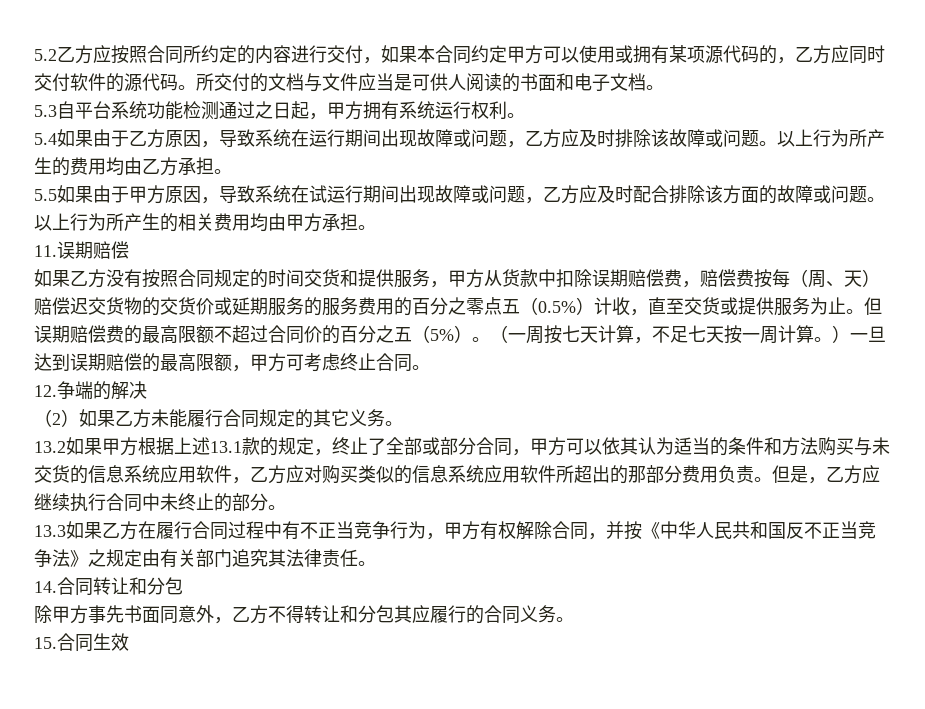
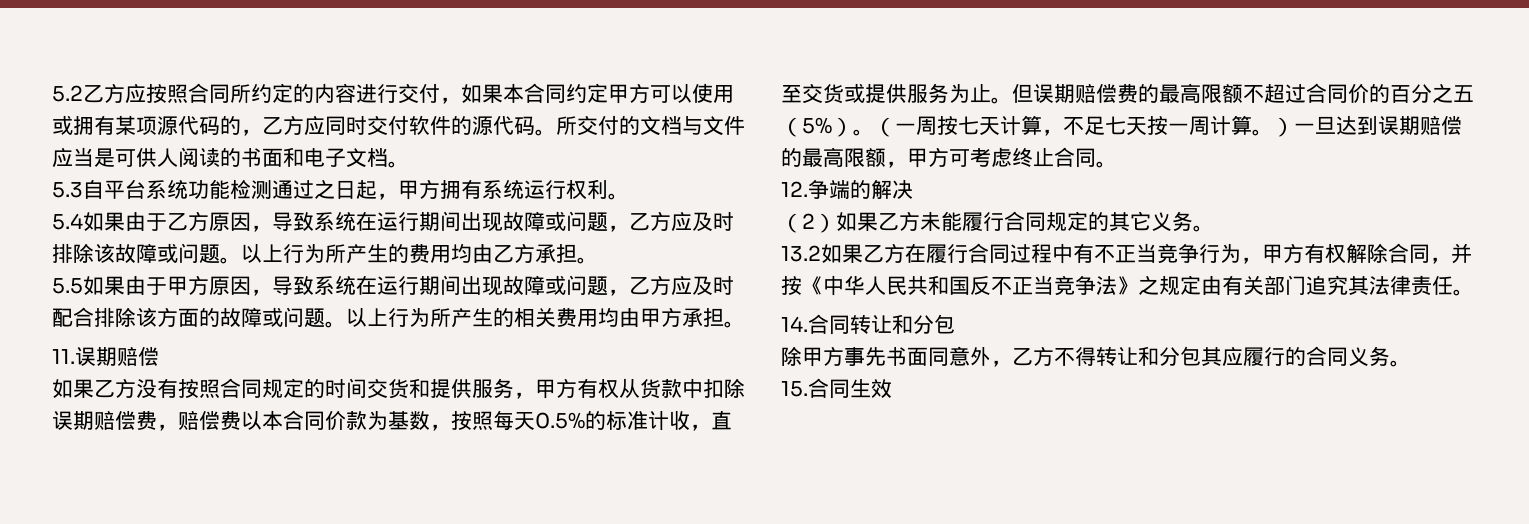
- 5.5如果由于甲方原因，导致系统在试运行期间出现故障或问题，乙方应及时配合排除该方面的故障或问题。
+ 5.5如果由于甲方原因，导致系统在运行期间出现故障或问题，乙方应及时配合排除该方面的故障或问题。
- 如果乙方没有按照合同规定的时间交货和提供服务，甲方从货款中扣除误期赔偿费，赔偿费按每（周、天）赔偿迟交货物的交货价或延期服务的服务费用的百分之零点五（0.5%）计收，直至交货或提供服务为止。
+ 如果乙方没有按照合同规定的时间交货和提供服务，甲方有权从货款中扣除误期赔偿费，赔偿费以本合同价款为基数，按照每天0.5%的标准计收，直至交货或提供服务为止。
- 13.2如果甲方根据上述13.1款的规定，终止了全部或部分合同，甲方可以依其认为适当的条件和方法购买与未交货的信息系统应用软件，乙方应对购买类似的信息系统应用软件所超出的那部分费用负责。但是，乙方应继续执行合同中未终止的部分。
- 13.3如果乙方在履行合同过程中有不正当竞争行为，甲方有权解除合同，并按《中华人民共和国反不正当竞争法》之规定由有关部门追究其法律责任。
+ 13.2如果乙方在履行合同过程中有不正当竞争行为，甲方有权解除合同，并按《中华人民共和国反不正当竞争法》之规定由有关部门追究其法律责任。

